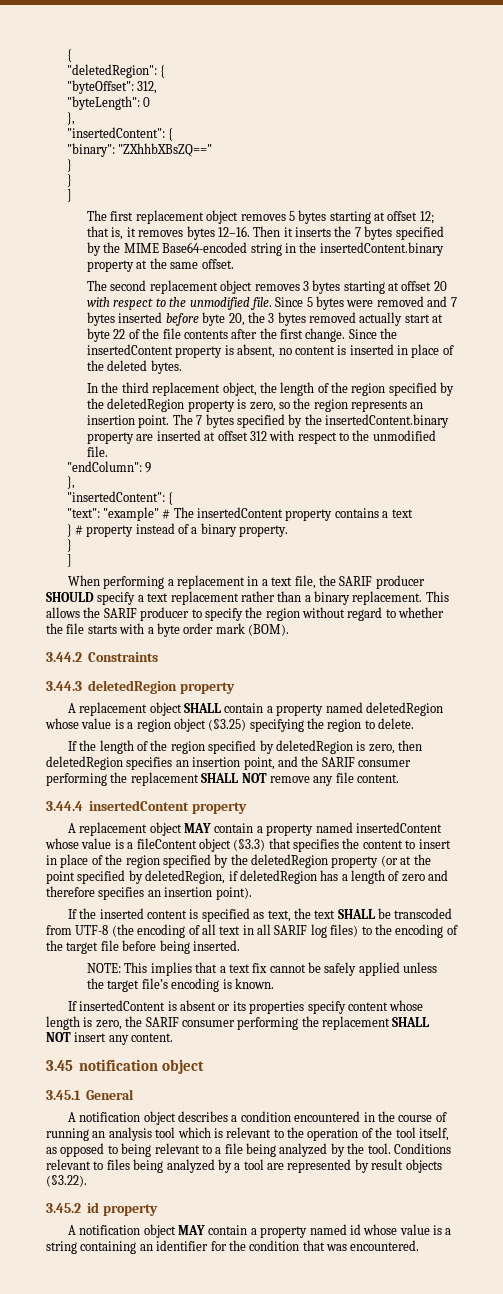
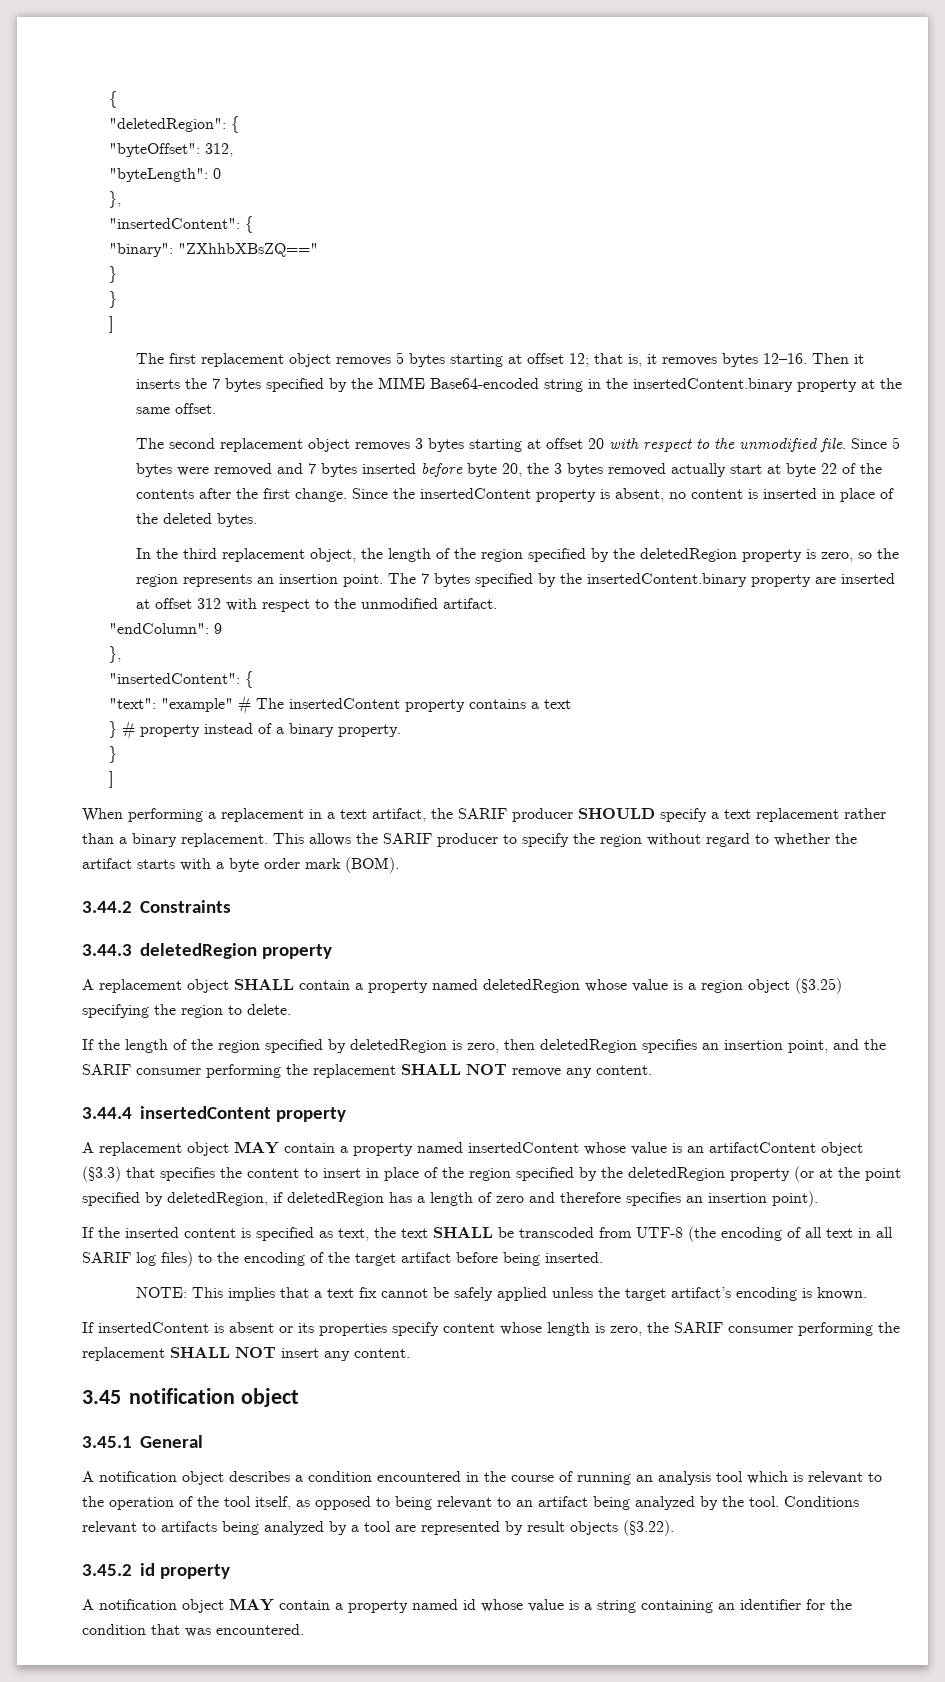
- Since 5 bytes were removed and 7 bytes inserted before byte 20, the 3 bytes removed actually start at byte 22 of the file contents after the first change.
+ Since 5 bytes were removed and 7 bytes inserted before byte 20, the 3 bytes removed actually start at byte 22 of the contents after the first change.
- The 7 bytes specified by the insertedContent.binary property are inserted at offset 312 with respect to the unmodified file.
+ The 7 bytes specified by the insertedContent.binary property are inserted at offset 312 with respect to the unmodified artifact.
- When performing a replacement in a text file, the SARIF producer SHOULD specify a text replacement rather than a binary replacement.
+ When performing a replacement in a text artifact, the SARIF producer SHOULD specify a text replacement rather than a binary replacement.
- This allows the SARIF producer to specify the region without regard to whether the file starts with a byte order mark (BOM).
+ This allows the SARIF producer to specify the region without regard to whether the artifact starts with a byte order mark (BOM).
- If the length of the region specified by deletedRegion is zero, then deletedRegion specifies an insertion point, and the SARIF consumer performing the replacement SHALL NOT remove any file content.
+ If the length of the region specified by deletedRegion is zero, then deletedRegion specifies an insertion point, and the SARIF consumer performing the replacement SHALL NOT remove any content.
- A replacement object MAY contain a property named insertedContent whose value is a fileContent object (§3.3) that specifies the content to insert in place of the region specified by the deletedRegion property (or at the point specified by deletedRegion, if deletedRegion has a length of zero and therefore specifies an insertion point).
+ A replacement object MAY contain a property named insertedContent whose value is an artifactContent object (§3.3) that specifies the content to insert in place of the region specified by the deletedRegion property (or at the point specified by deletedRegion, if deletedRegion has a length of zero and therefore specifies an insertion point).
- If the inserted content is specified as text, the text SHALL be transcoded from UTF-8 (the encoding of all text in all SARIF log files) to the encoding of the target file before being inserted.
+ If the inserted content is specified as text, the text SHALL be transcoded from UTF-8 (the encoding of all text in all SARIF log files) to the encoding of the target artifact before being inserted.
- NOTE: This implies that a text fix cannot be safely applied unless the target file’s encoding is known.
+ NOTE: This implies that a text fix cannot be safely applied unless the target artifact’s encoding is known.
- A notification object describes a condition encountered in the course of running an analysis tool which is relevant to the operation of the tool itself, as opposed to being relevant to a file being analyzed by the tool.
+ A notification object describes a condition encountered in the course of running an analysis tool which is relevant to the operation of the tool itself, as opposed to being relevant to an artifact being analyzed by the tool.
- Conditions relevant to files being analyzed by a tool are represented by result objects (§3.22).
+ Conditions relevant to artifacts being analyzed by a tool are represented by result objects (§3.22).

